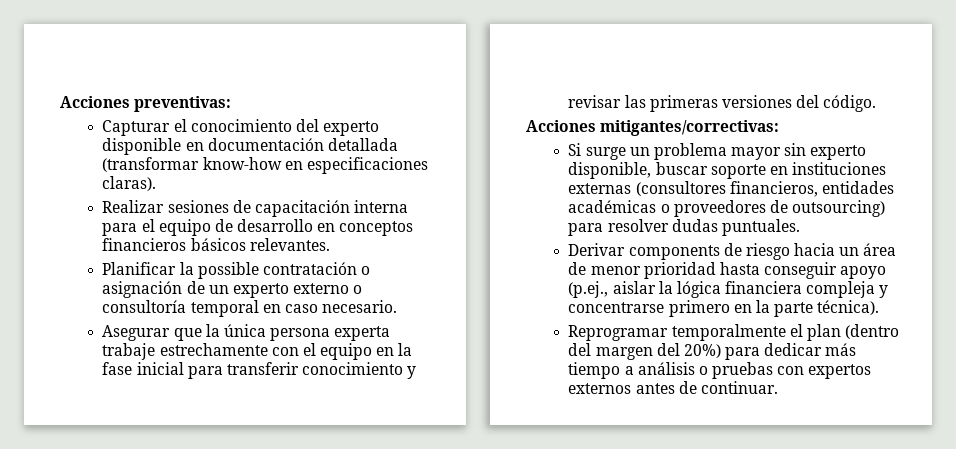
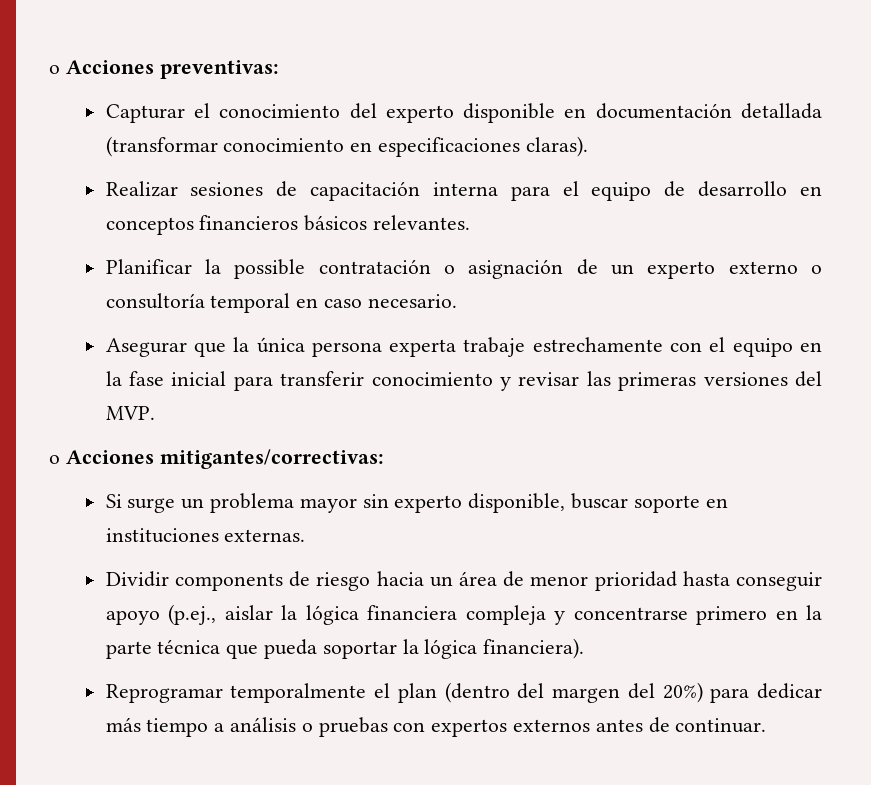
- Acciones preventivas:
+ o Acciones preventivas:
- Capturar el conocimiento del experto disponible en documentación detallada (transformar know-how en especificaciones claras).
+ Capturar el conocimiento del experto disponible en documentación detallada (transformar conocimiento en especificaciones claras).
- Asegurar que la única persona experta trabaje estrechamente con el equipo en la fase inicial para transferir conocimiento y revisar las primeras versiones del código.
- Acciones mitigantes/correctivas:
+ Asegurar que la única persona experta trabaje estrechamente con el equipo en la fase inicial para transferir conocimiento y revisar las primeras versiones del MVP.
+ o Acciones mitigantes/correctivas:
- Si surge un problema mayor sin experto disponible, buscar soporte en instituciones externas (consultores financieros, entidades académicas o proveedores de outsourcing) para resolver dudas puntuales.
- Derivar components de riesgo hacia un área de menor prioridad hasta conseguir apoyo (p.ej., aislar la lógica financiera compleja y concentrarse primero en la parte técnica).
+ Si surge un problema mayor sin experto disponible, buscar soporte en instituciones externas.
+ Dividir components de riesgo hacia un área de menor prioridad hasta conseguir apoyo (p.ej., aislar la lógica financiera compleja y concentrarse primero en la parte técnica que pueda soportar la lógica financiera).

